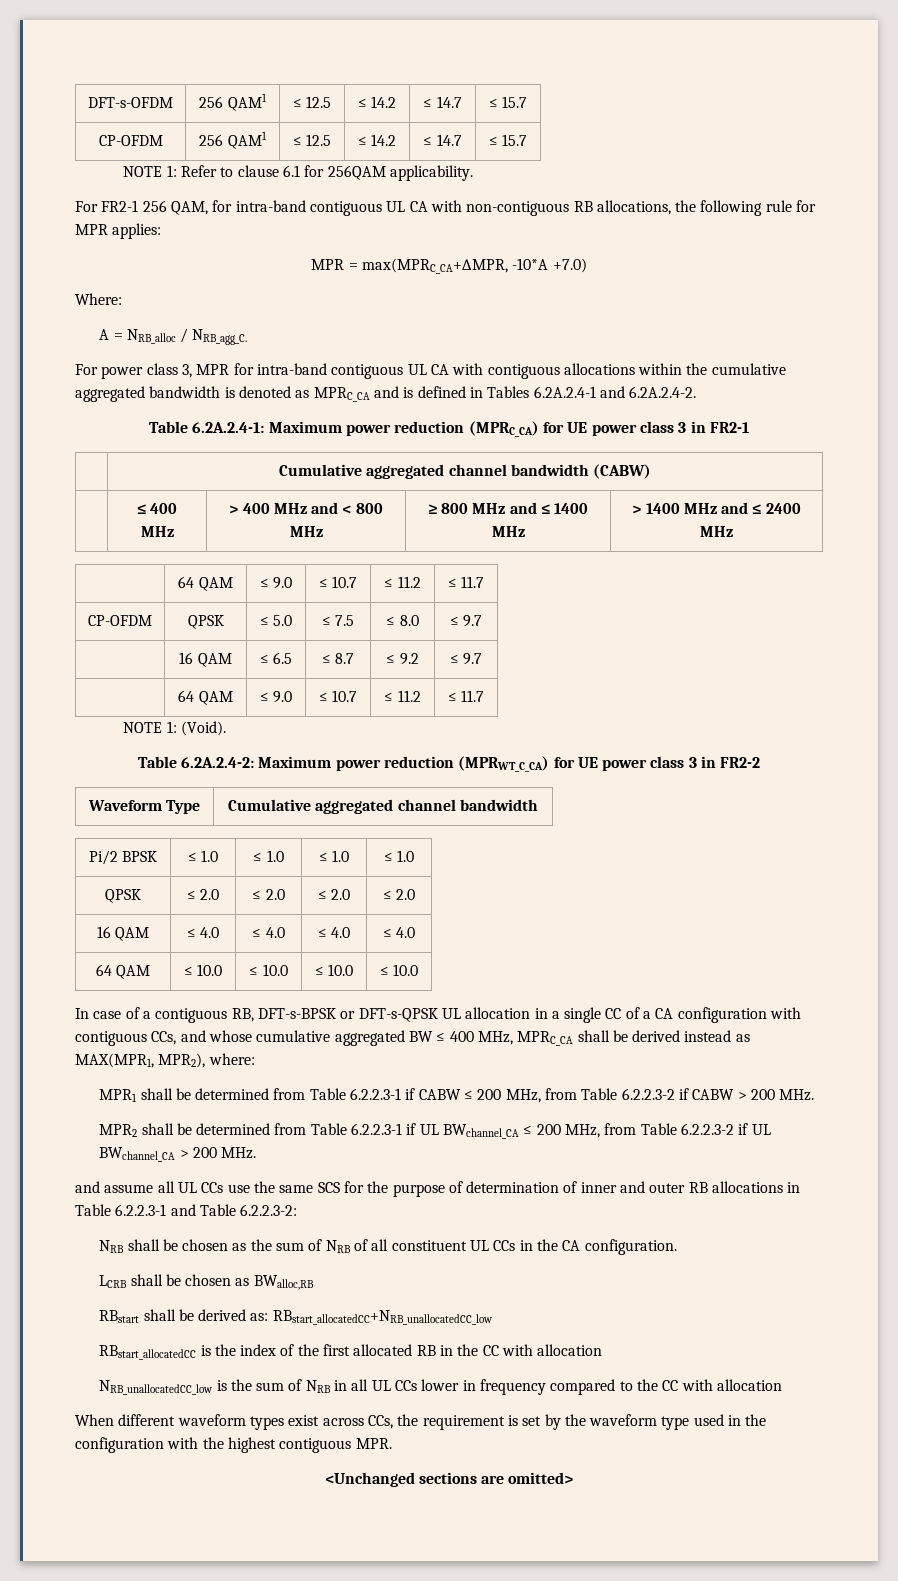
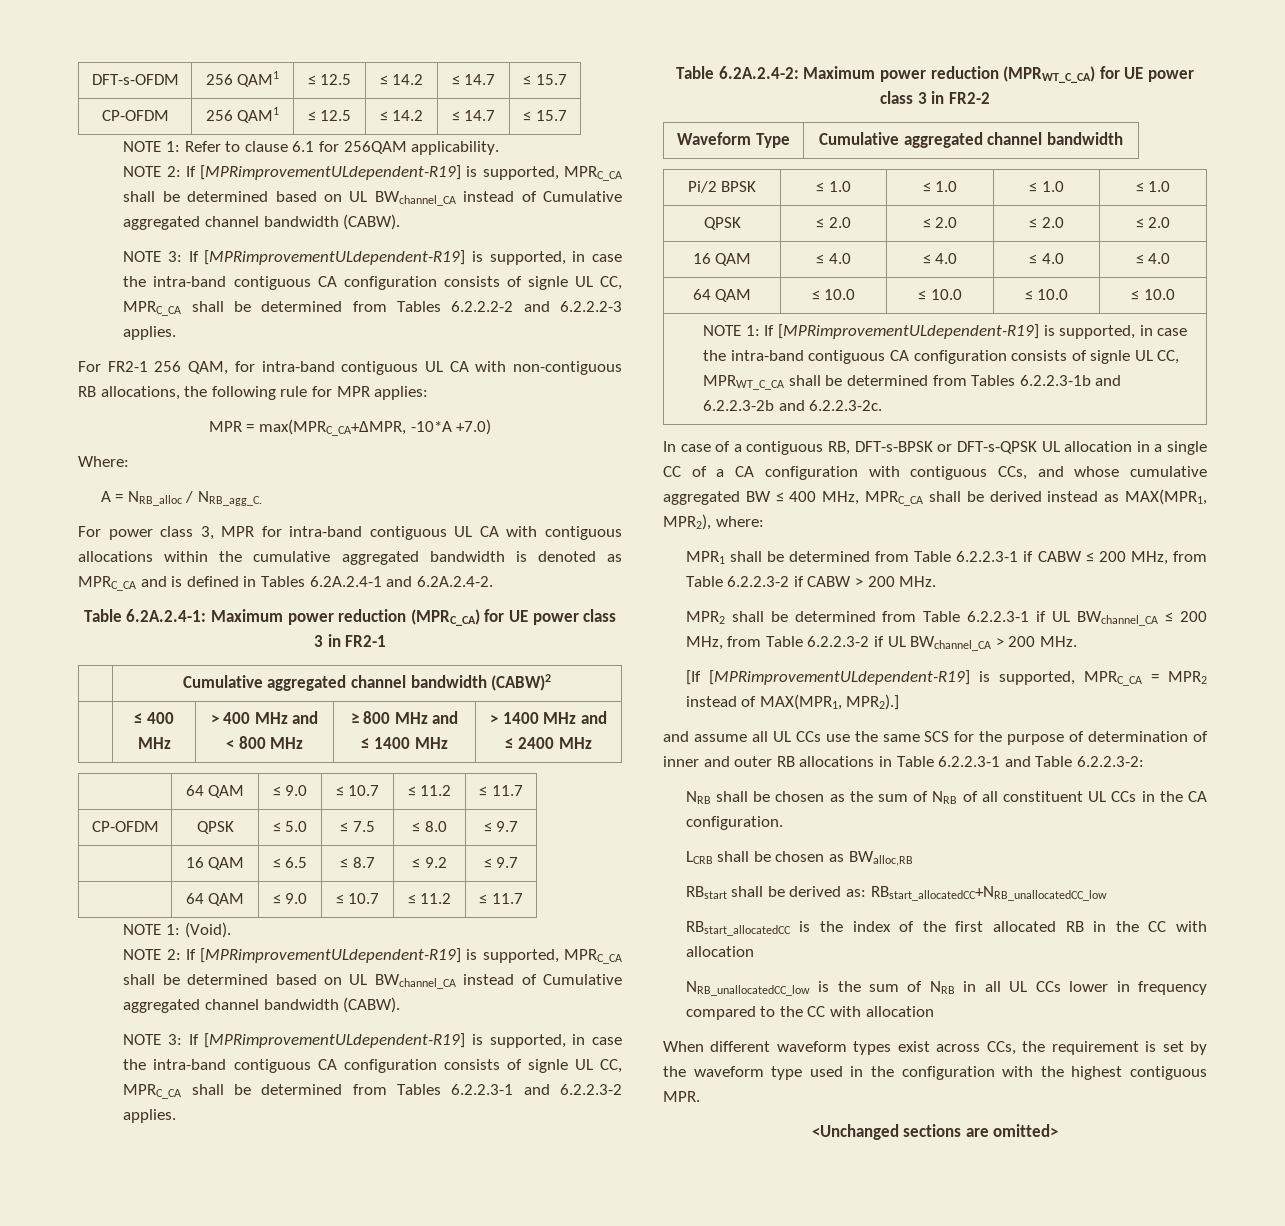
  NOTE 1: Refer to clause 6.1 for 256QAM applicability.
+ NOTE 2: If [MPRimprovementULdependent-R19] is supported, MPRC_CA shall be determined based on UL BWchannel_CA instead of Cumulative aggregated channel bandwidth (CABW).
+ NOTE 3: If [MPRimprovementULdependent-R19] is supported, in case the intra-band contiguous CA configuration consists of signle UL CC, MPRC_CA shall be determined from Tables 6.2.2.2-2 and 6.2.2.2-3 applies.
- | Cumulative aggregated channel bandwidth (CABW)
+ | Cumulative aggregated channel bandwidth (CABW)2
  NOTE 1: (Void).
+ NOTE 2: If [MPRimprovementULdependent-R19] is supported, MPRC_CA shall be determined based on UL BWchannel_CA instead of Cumulative aggregated channel bandwidth (CABW).
+ NOTE 3: If [MPRimprovementULdependent-R19] is supported, in case the intra-band contiguous CA configuration consists of signle UL CC, MPRC_CA shall be determined from Tables 6.2.2.3-1 and 6.2.2.3-2 applies.
+ NOTE 1: If [MPRimprovementULdependent-R19] is supported, in case the intra-band contiguous CA configuration consists of signle UL CC, MPRWT_C_CA shall be determined from Tables 6.2.2.3-1b and 6.2.2.3-2b and 6.2.2.3-2c.
+ [If [MPRimprovementULdependent-R19] is supported, MPRC_CA = MPR2 instead of MAX(MPR1, MPR2).]

